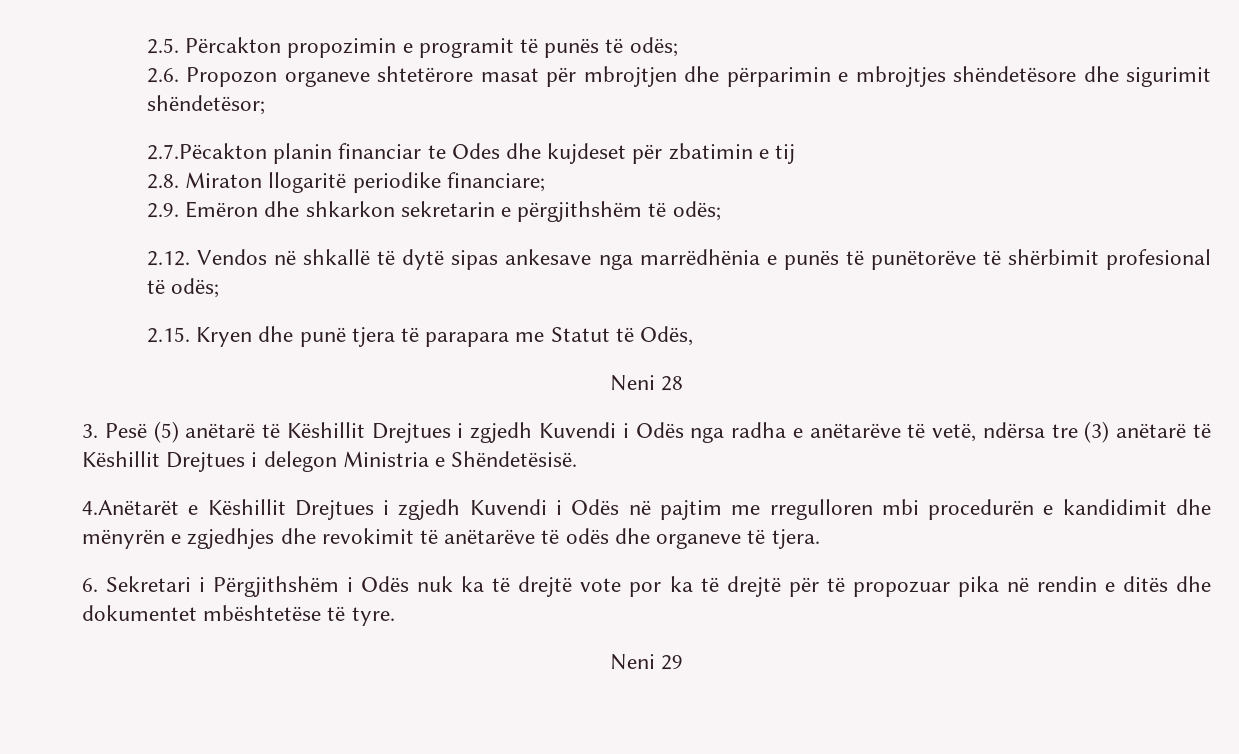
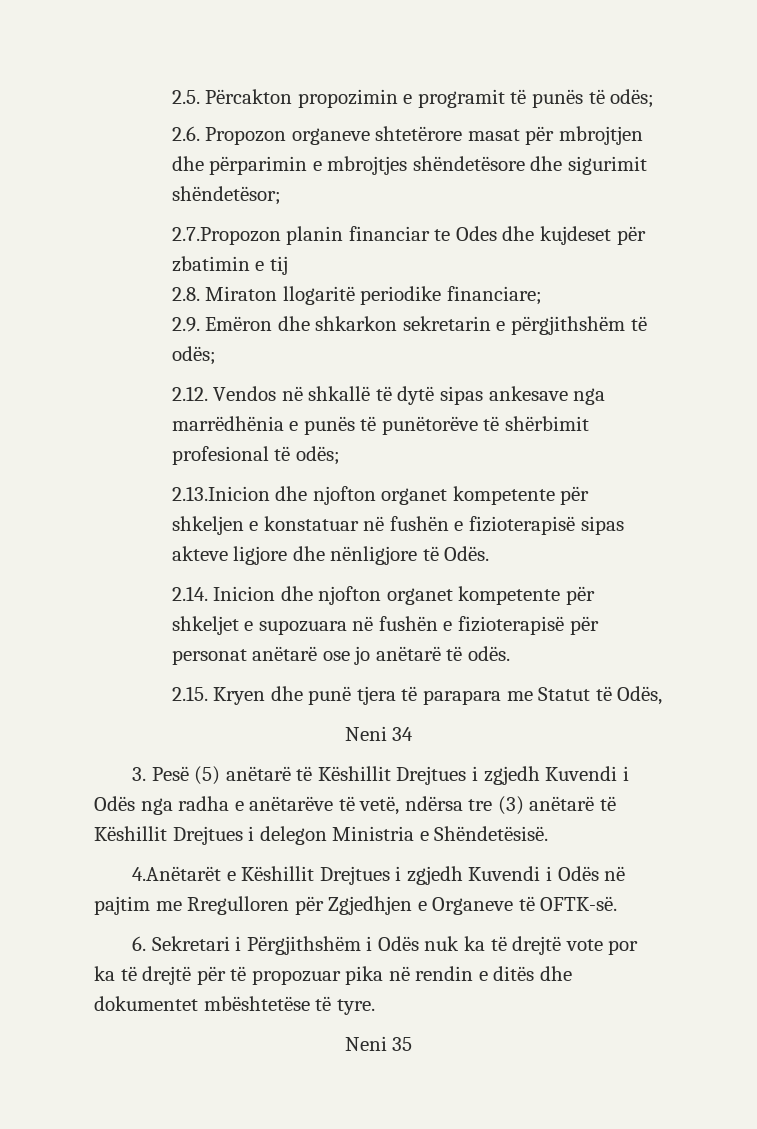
- 2.7.Pëcakton planin financiar te Odes dhe kujdeset për zbatimin e tij
+ 2.7.Propozon planin financiar te Odes dhe kujdeset për zbatimin e tij
+ 2.13.Inicion dhe njofton organet kompetente për shkeljen e konstatuar në fushën e fizioterapisë sipas akteve ligjore dhe nënligjore të Odës.
+ 2.14. Inicion dhe njofton organet kompetente për shkeljet e supozuara në fushën e fizioterapisë për personat anëtarë ose jo anëtarë të odës.
- Neni 28
+ Neni 34
- 4.Anëtarët e Këshillit Drejtues i zgjedh Kuvendi i Odës në pajtim me rregulloren mbi procedurën e kandidimit dhe mënyrën e zgjedhjes dhe revokimit të anëtarëve të odës dhe organeve të tjera.
+ 4.Anëtarët e Këshillit Drejtues i zgjedh Kuvendi i Odës në pajtim me Rregulloren për Zgjedhjen e Organeve të OFTK-së.
- Neni 29
+ Neni 35

